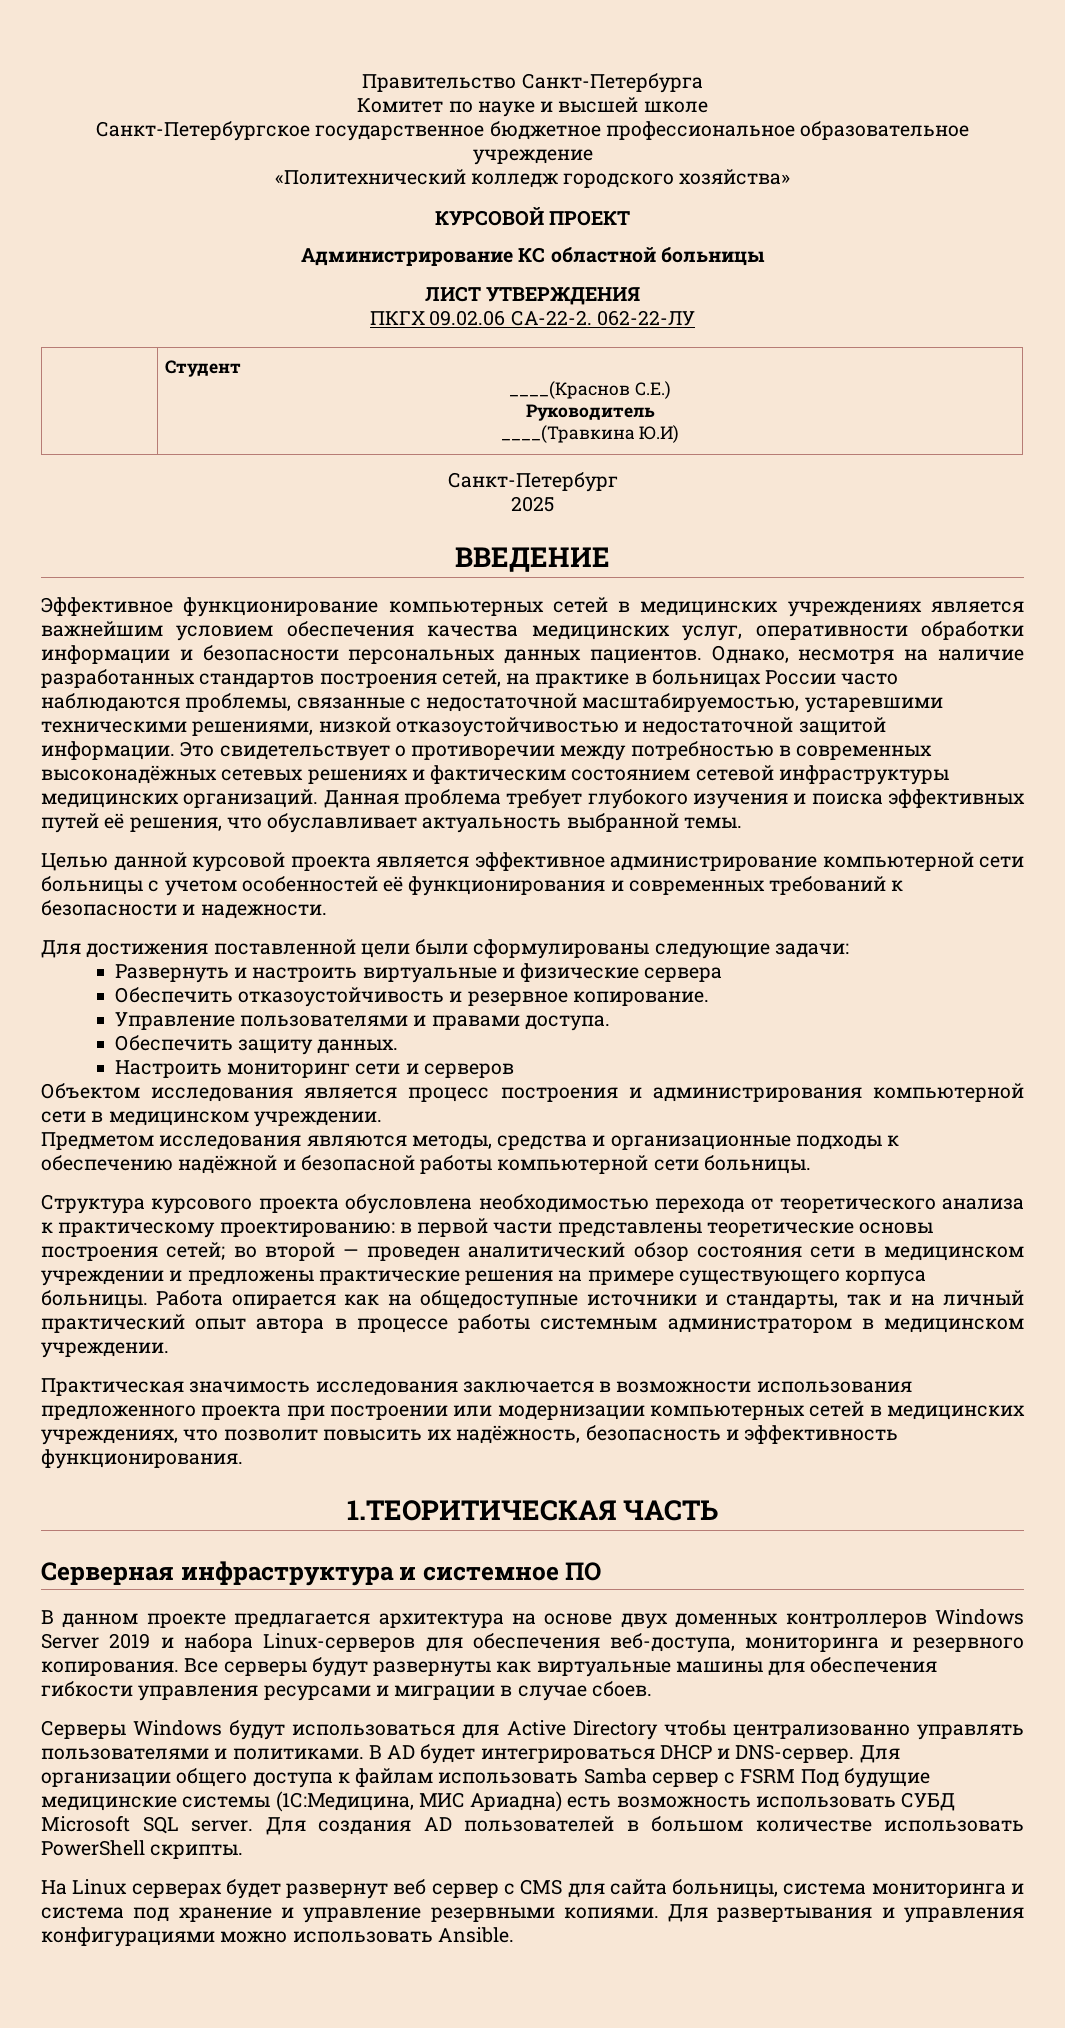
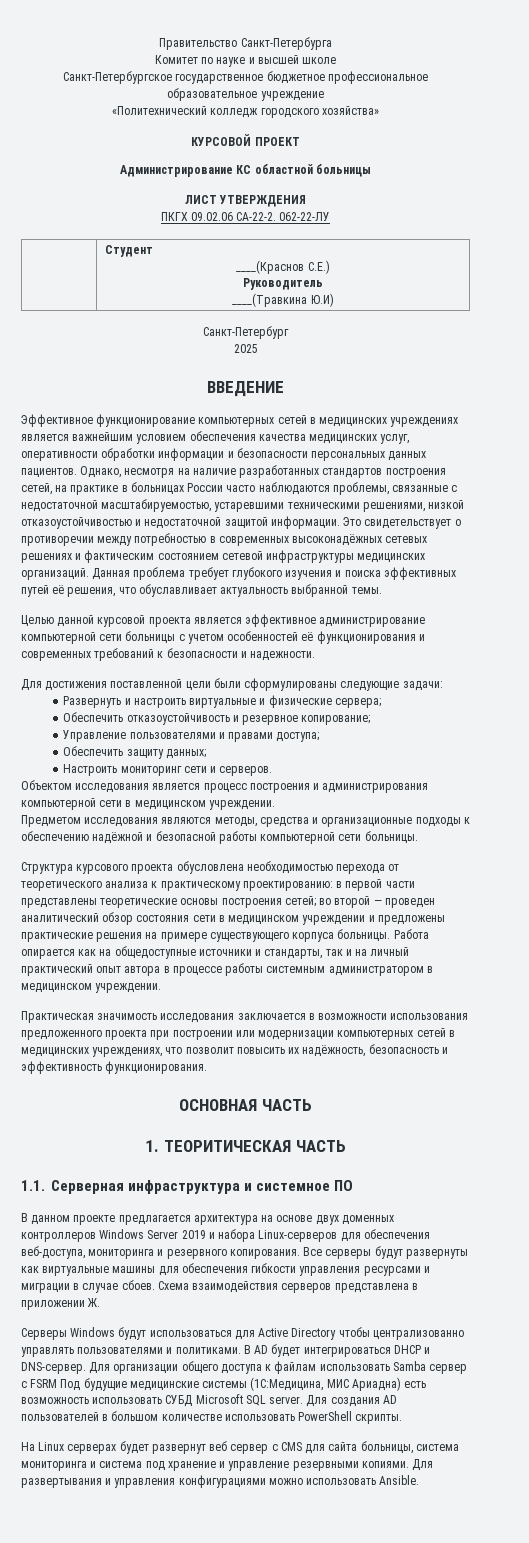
- Развернуть и настроить виртуальные и физические сервера
+ Развернуть и настроить виртуальные и физические сервера;
- Обеспечить отказоустойчивость и резервное копирование.
+ Обеспечить отказоустойчивость и резервное копирование;
- Управление пользователями и правами доступа.
+ Управление пользователями и правами доступа;
- Обеспечить защиту данных.
+ Обеспечить защиту данных;
- Настроить мониторинг сети и серверов
+ Настроить мониторинг сети и серверов.
- 1.ТЕОРИТИЧЕСКАЯ ЧАСТЬ
- Серверная инфраструктура и системное ПО
+ ОСНОВНАЯ ЧАСТЬ
+ 1. ТЕОРИТИЧЕСКАЯ ЧАСТЬ
+ 1.1. Серверная инфраструктура и системное ПО
+ Схема взаимодействия серверов представлена в приложении Ж.

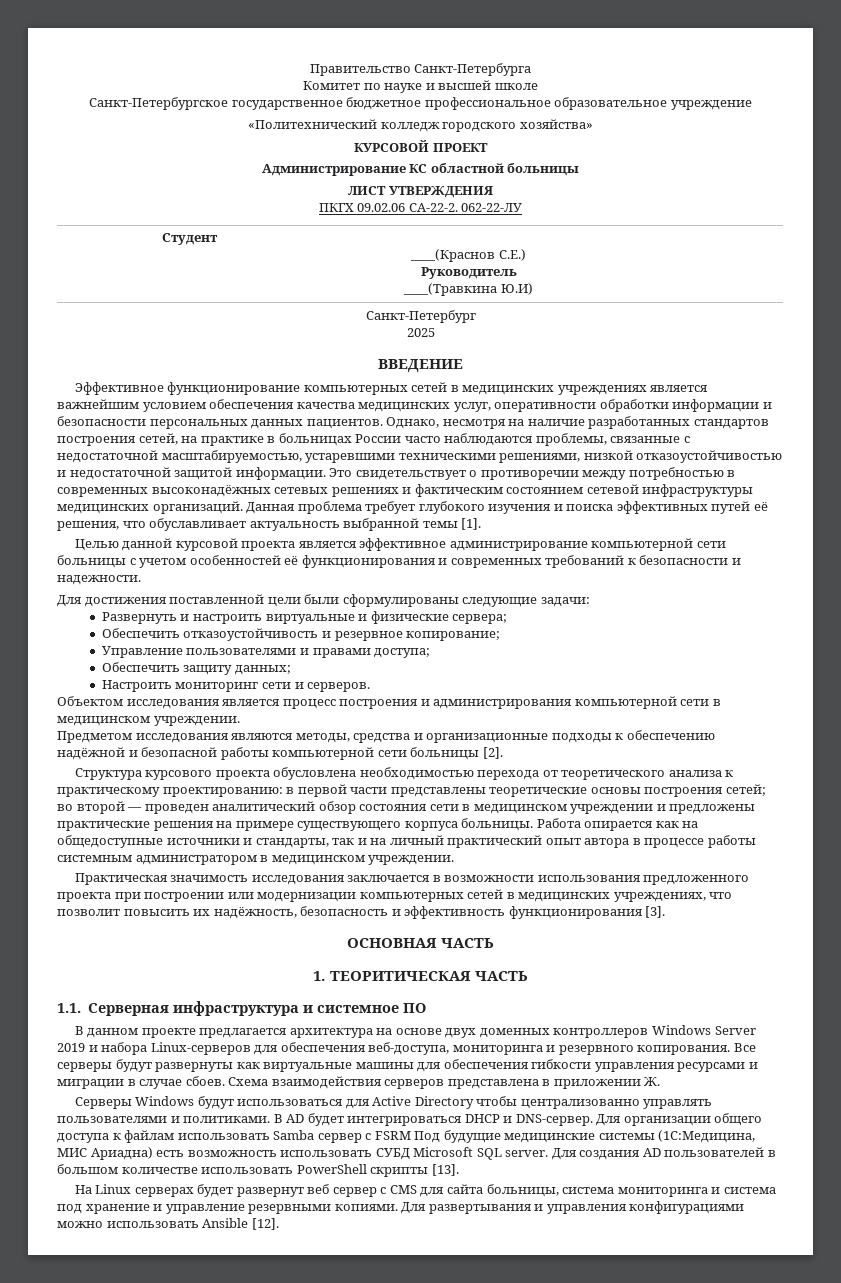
- Данная проблема требует глубокого изучения и поиска эффективных путей её решения, что обуславливает актуальность выбранной темы.
+ Данная проблема требует глубокого изучения и поиска эффективных путей её решения, что обуславливает актуальность выбранной темы [1].
- Предметом исследования являются методы, средства и организационные подходы к обеспечению надёжной и безопасной работы компьютерной сети больницы.
+ Предметом исследования являются методы, средства и организационные подходы к обеспечению надёжной и безопасной работы компьютерной сети больницы [2].
- Практическая значимость исследования заключается в возможности использования предложенного проекта при построении или модернизации компьютерных сетей в медицинских учреждениях, что позволит повысить их надёжность, безопасность и эффективность функционирования.
+ Практическая значимость исследования заключается в возможности использования предложенного проекта при построении или модернизации компьютерных сетей в медицинских учреждениях, что позволит повысить их надёжность, безопасность и эффективность функционирования [3].
- Для создания AD пользователей в большом количестве использовать PowerShell скрипты.
+ Для создания AD пользователей в большом количестве использовать PowerShell скрипты [13].
- Для развертывания и управления конфигурациями можно использовать Ansible.
+ Для развертывания и управления конфигурациями можно использовать Ansible [12].

